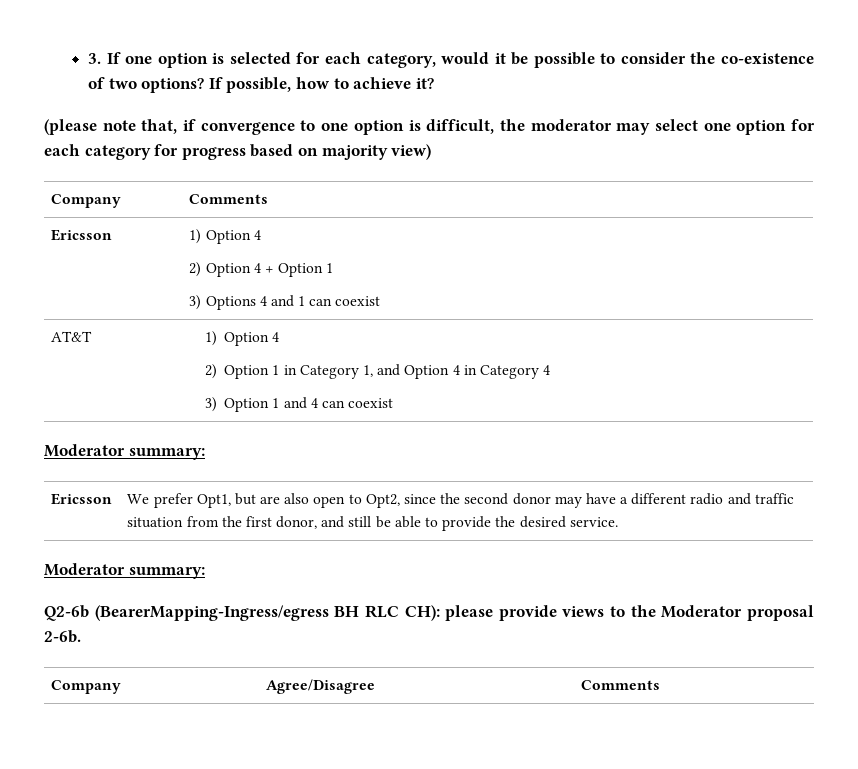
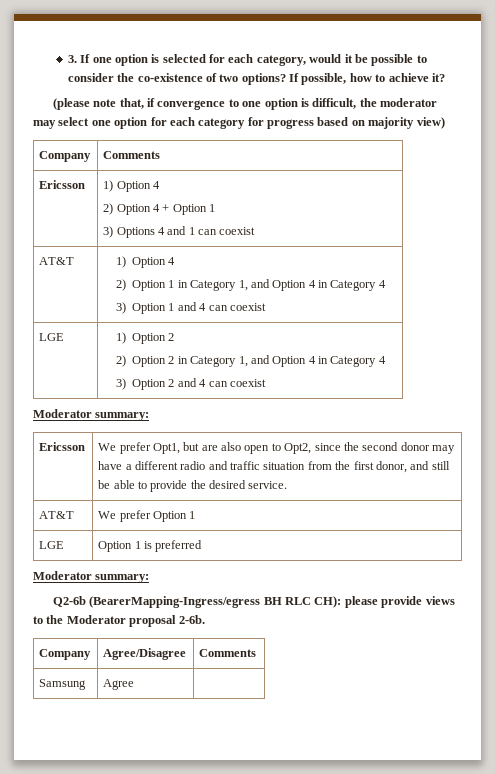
+ LGE | 1) Option 2
+ 2) Option 2 in Category 1, and Option 4 in Category 4
+ 3) Option 2 and 4 can coexist
+ AT&T | We prefer Option 1
+ LGE | Option 1 is preferred
+ Samsung | Agree |

